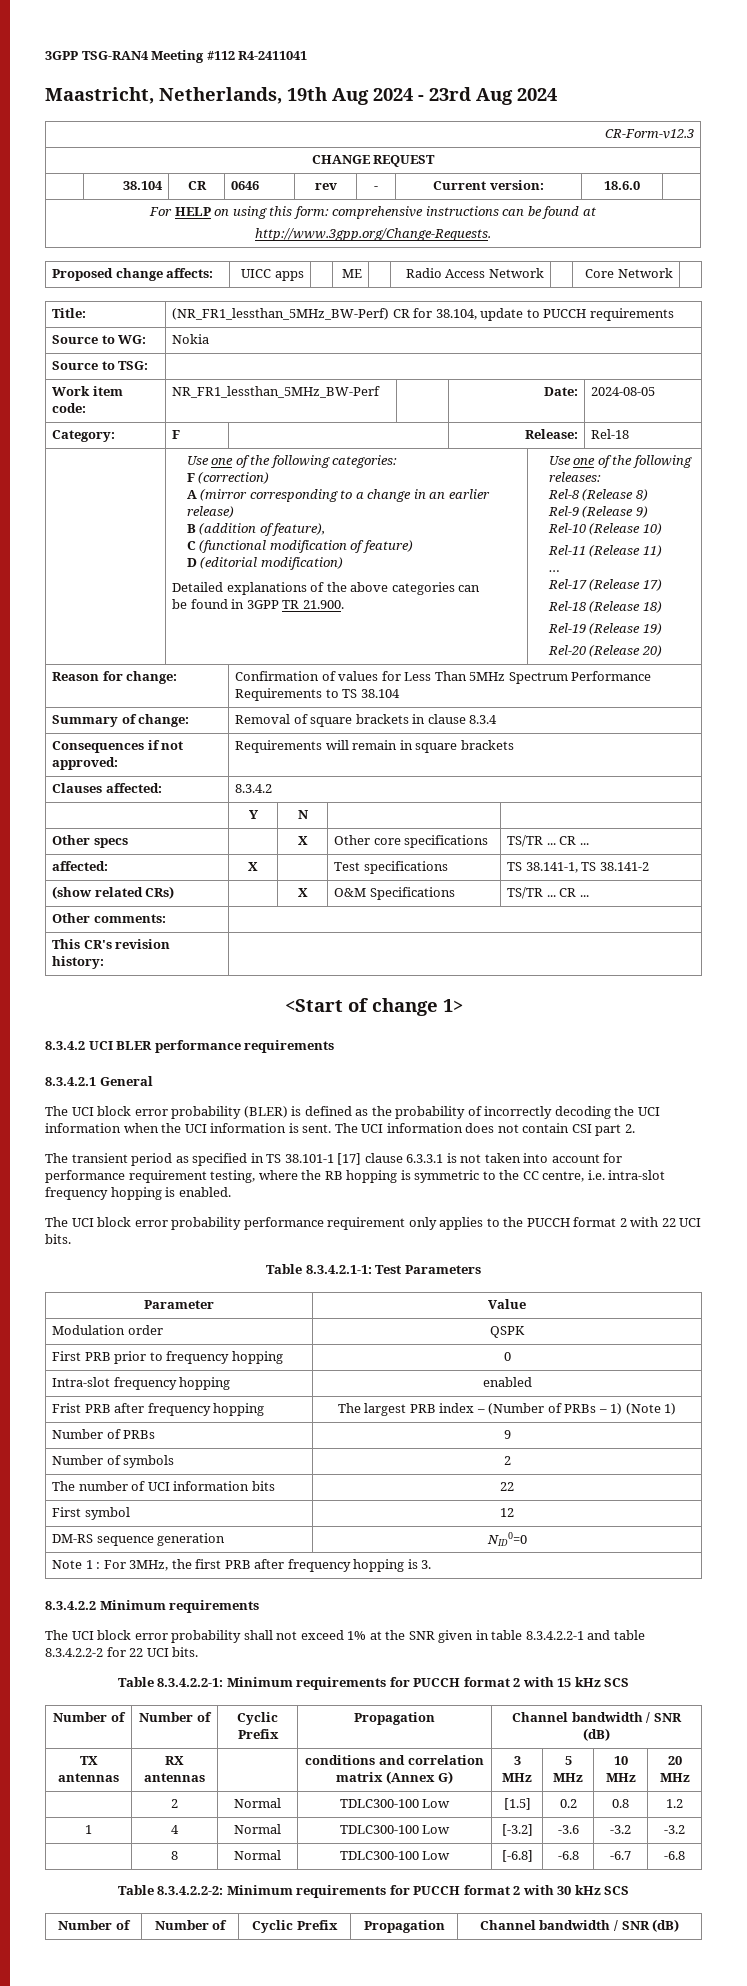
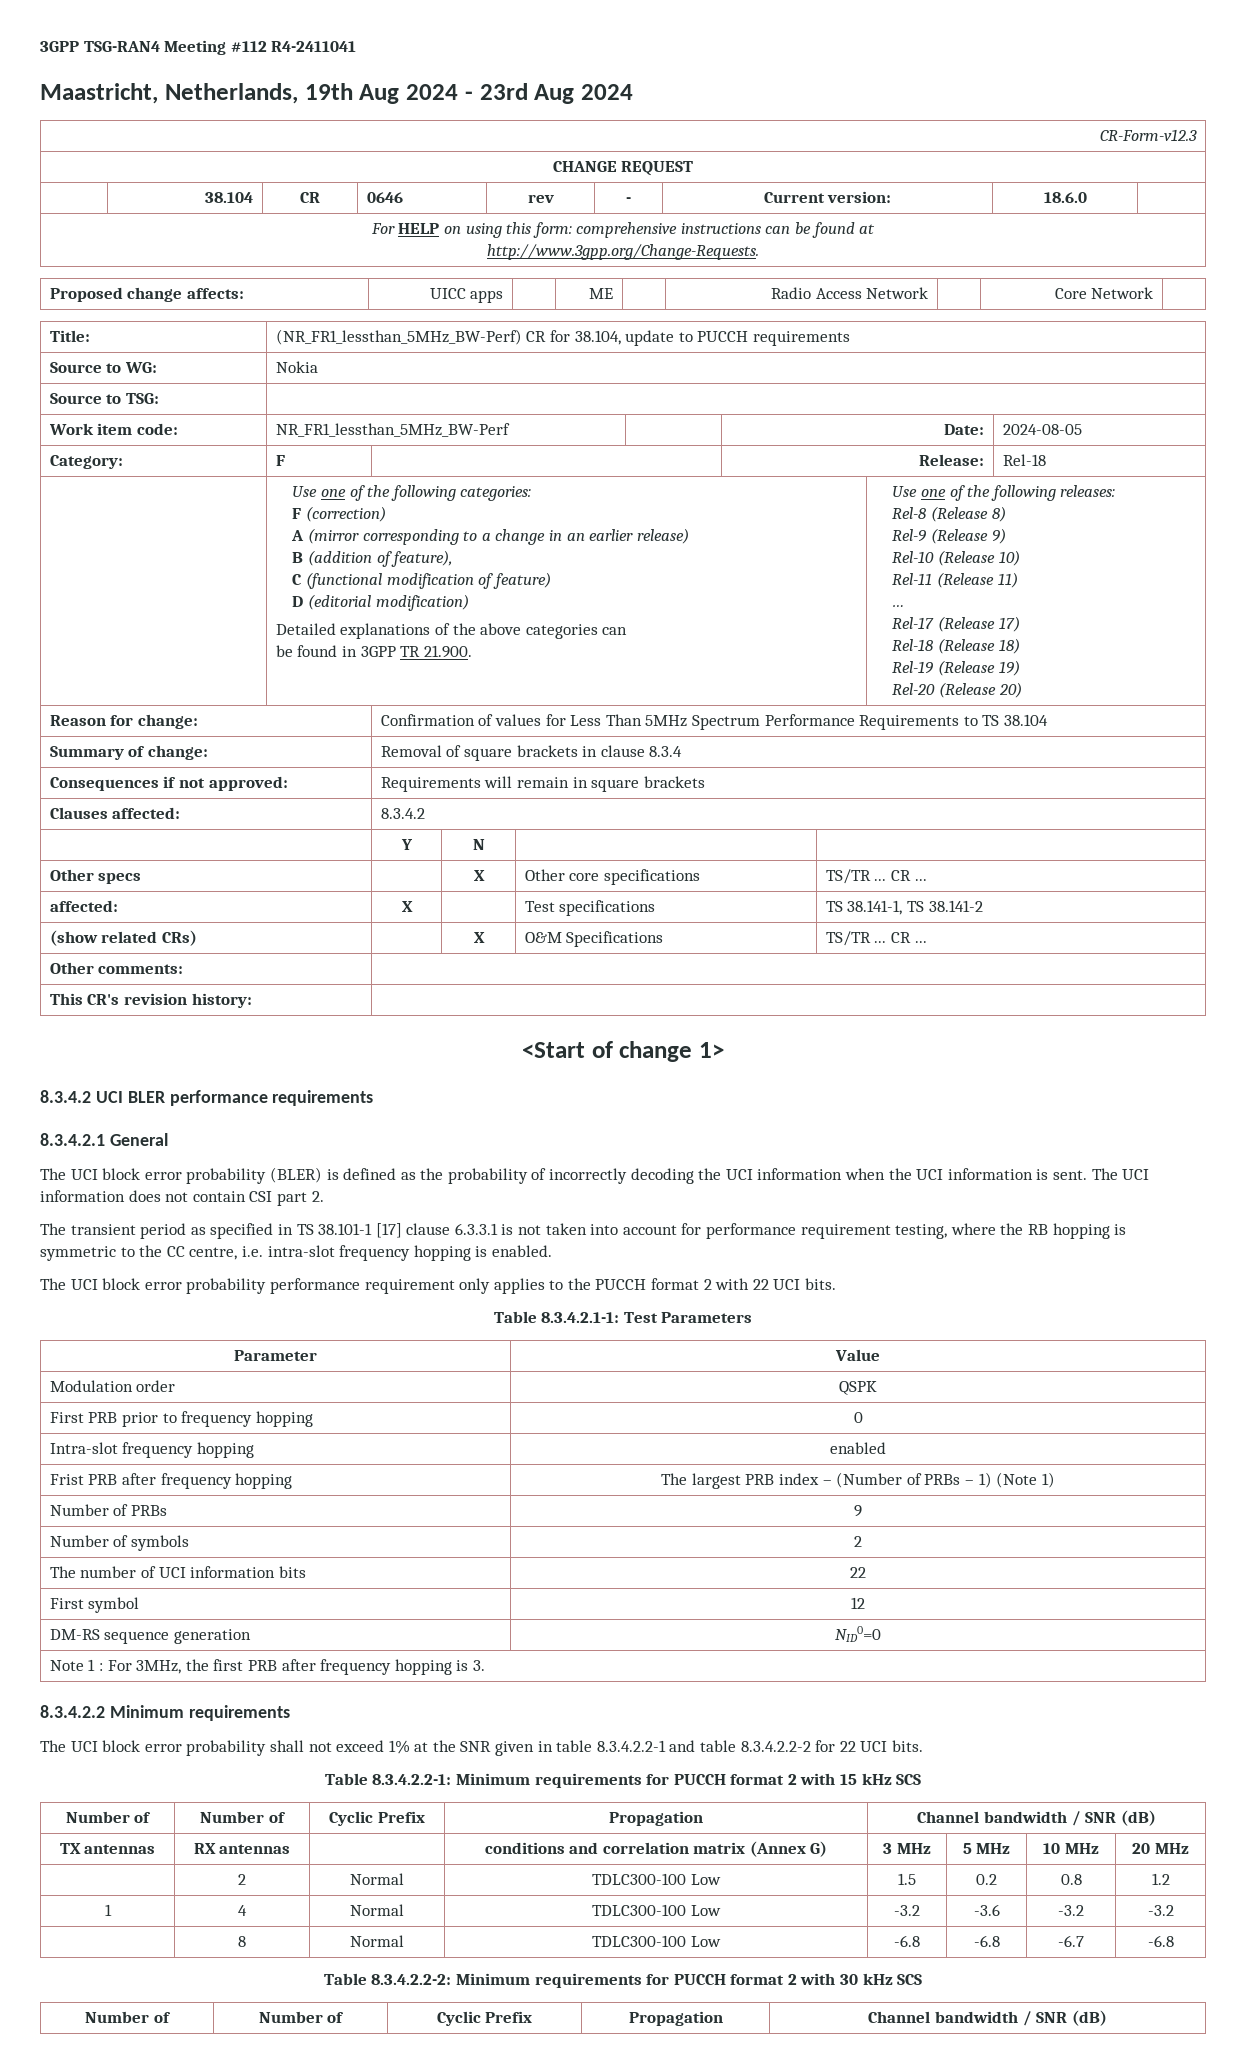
- | 2 | Normal | TDLC300-100 Low | [1.5] | 0.2 | 0.8 | 1.2
+ | 2 | Normal | TDLC300-100 Low | 1.5 | 0.2 | 0.8 | 1.2
- 1 | 4 | Normal | TDLC300-100 Low | [-3.2] | -3.6 | -3.2 | -3.2
+ 1 | 4 | Normal | TDLC300-100 Low | -3.2 | -3.6 | -3.2 | -3.2
- | 8 | Normal | TDLC300-100 Low | [-6.8] | -6.8 | -6.7 | -6.8
+ | 8 | Normal | TDLC300-100 Low | -6.8 | -6.8 | -6.7 | -6.8

